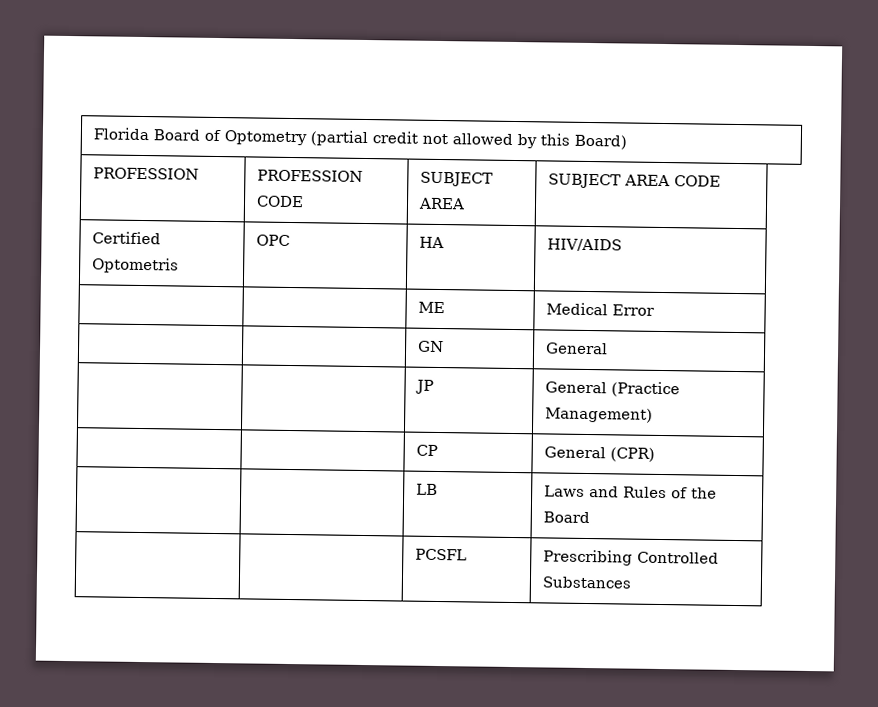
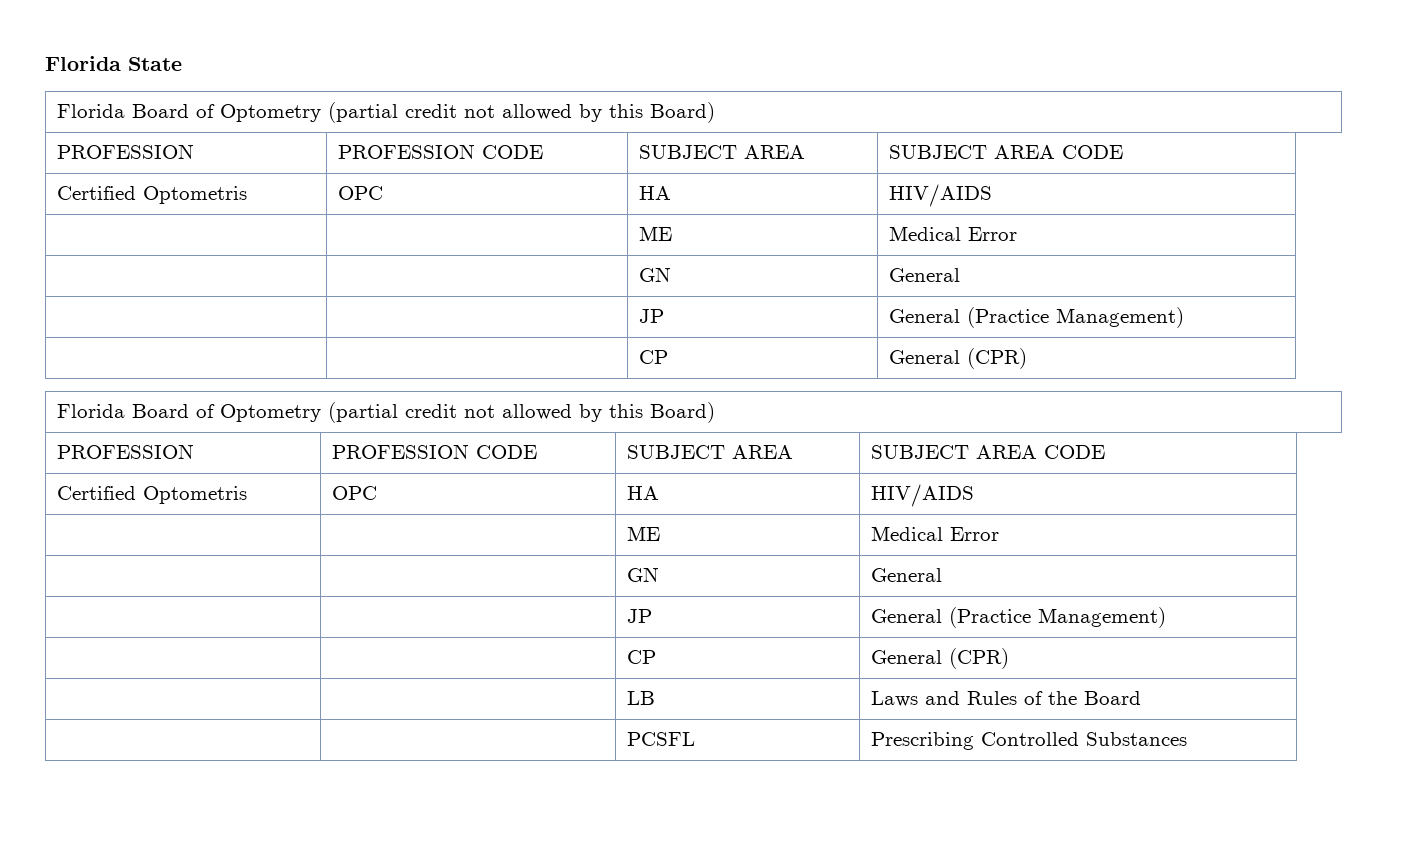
+ Florida State
+ Florida Board of Optometry (partial credit not allowed by this Board)
+ PROFESSION | PROFESSION CODE | SUBJECT AREA | SUBJECT AREA CODE
+ Certified Optometris | OPC | HA | HIV/AIDS
+ | | ME | Medical Error
+ | | GN | General
+ | | JP | General (Practice Management)
+ | | CP | General (CPR)

